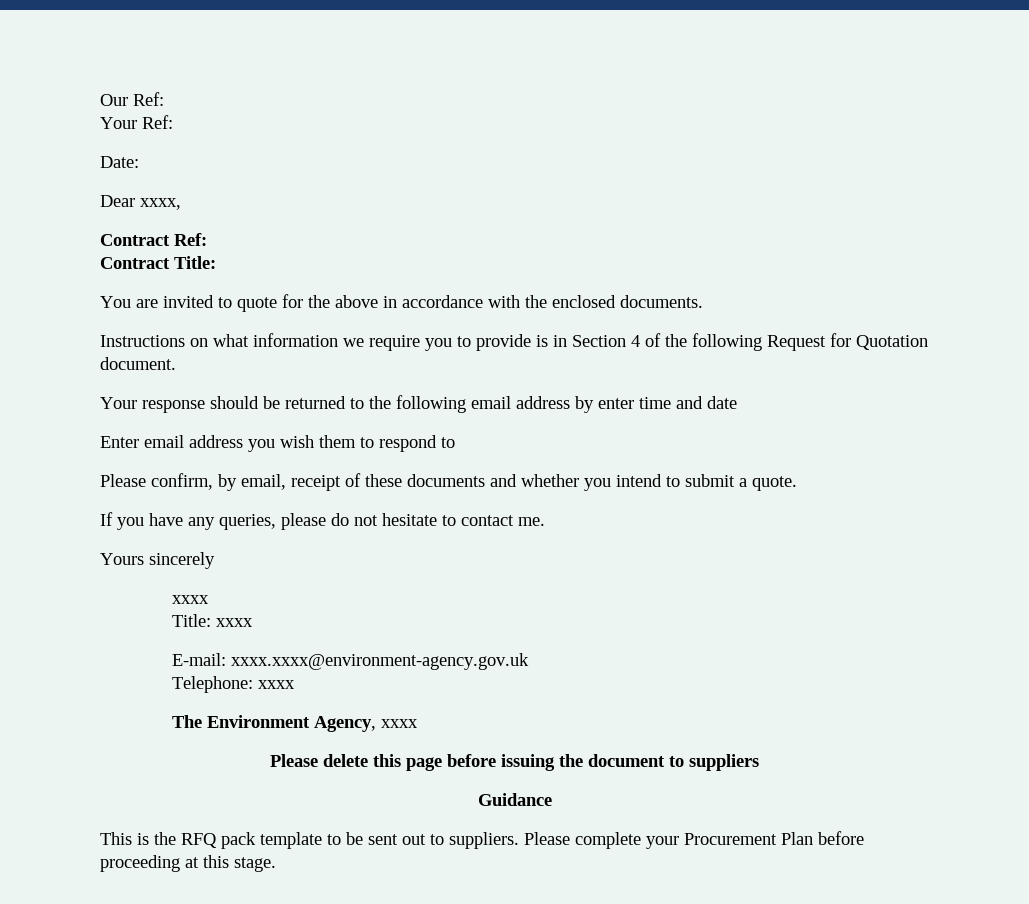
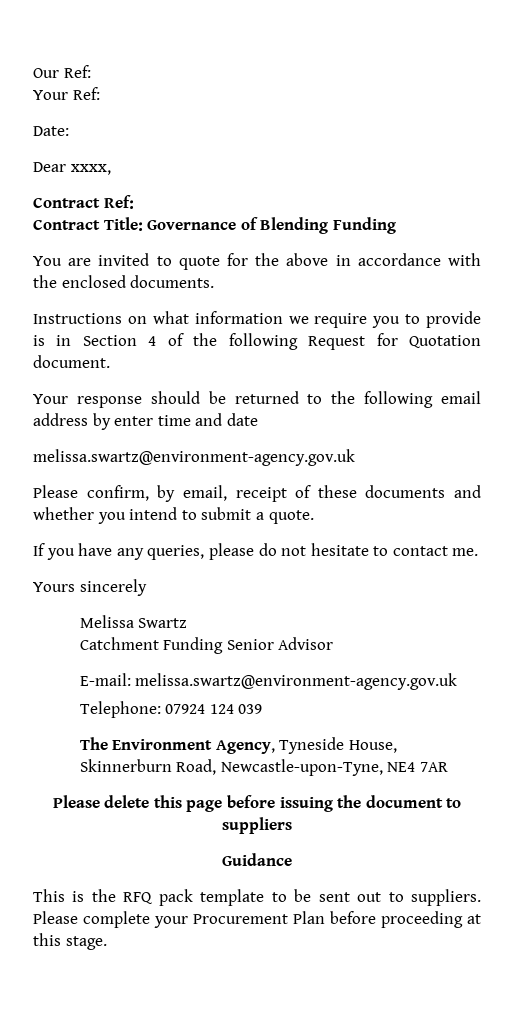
- Contract Title:
+ Contract Title: Governance of Blending Funding
  Your response should be returned to the following email address by enter time and date
- Enter email address you wish them to respond to
+ melissa.swartz@environment-agency.gov.uk
  Yours sincerely
- xxxx
- Title: xxxx
+ Melissa Swartz
+ Catchment Funding Senior Advisor
- E-mail: xxxx.xxxx@environment-agency.gov.uk
+ E-mail: melissa.swartz@environment-agency.gov.uk
- Telephone: xxxx
+ Telephone: 07924 124 039
- The Environment Agency, xxxx
+ The Environment Agency, Tyneside House, Skinnerburn Road, Newcastle-upon-Tyne, NE4 7AR

